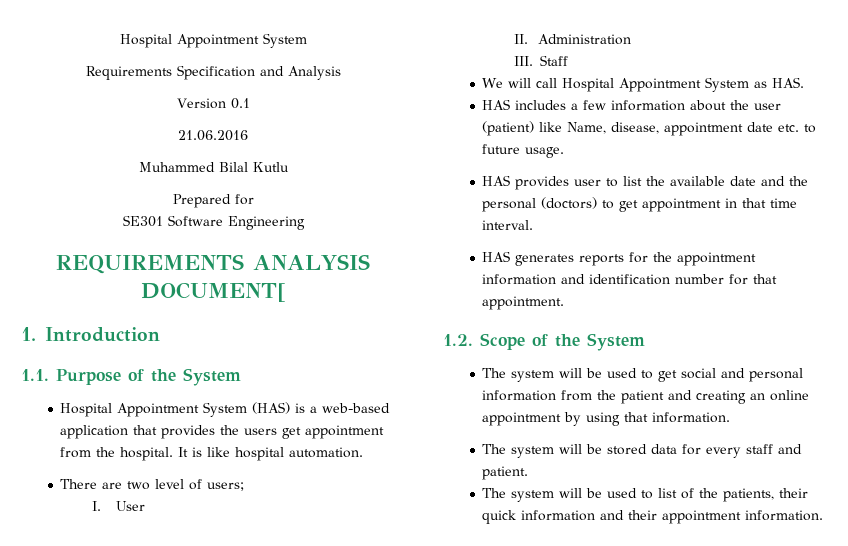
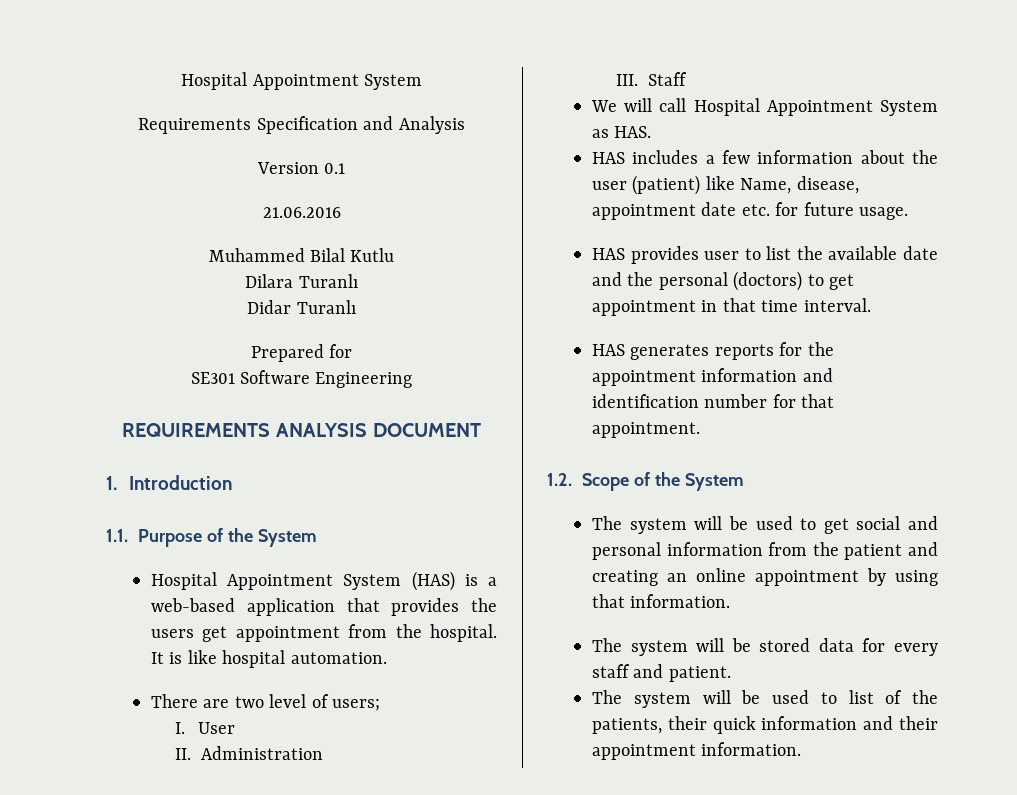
+ Dilara Turanlı
+ Didar Turanlı
- REQUIREMENTS ANALYSIS DOCUMENT[
+ REQUIREMENTS ANALYSIS DOCUMENT
- HAS includes a few information about the user (patient) like Name, disease, appointment date etc. to future usage.
+ HAS includes a few information about the user (patient) like Name, disease, appointment date etc. for future usage.

